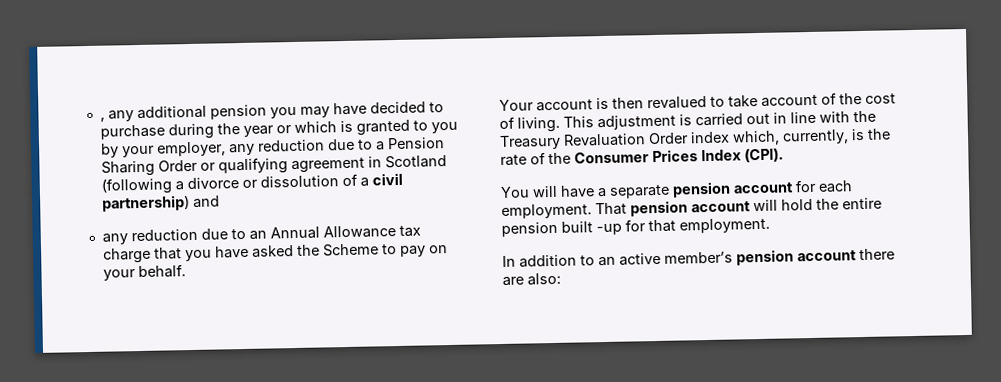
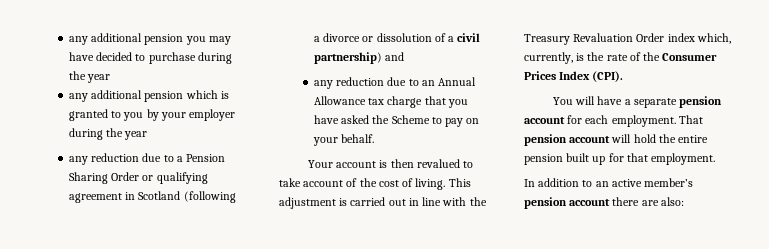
- , any additional pension you may have decided to purchase during the year or which is granted to you by your employer, any reduction due to a Pension Sharing Order or qualifying agreement in Scotland (following a divorce or dissolution of a civil partnership) and
+ any additional pension you may have decided to purchase during the year
+ any additional pension which is granted to you by your employer during the year
+ any reduction due to a Pension Sharing Order or qualifying agreement in Scotland (following a divorce or dissolution of a civil partnership) and
- That pension account will hold the entire pension built -up for that employment.
+ That pension account will hold the entire pension built up for that employment.

